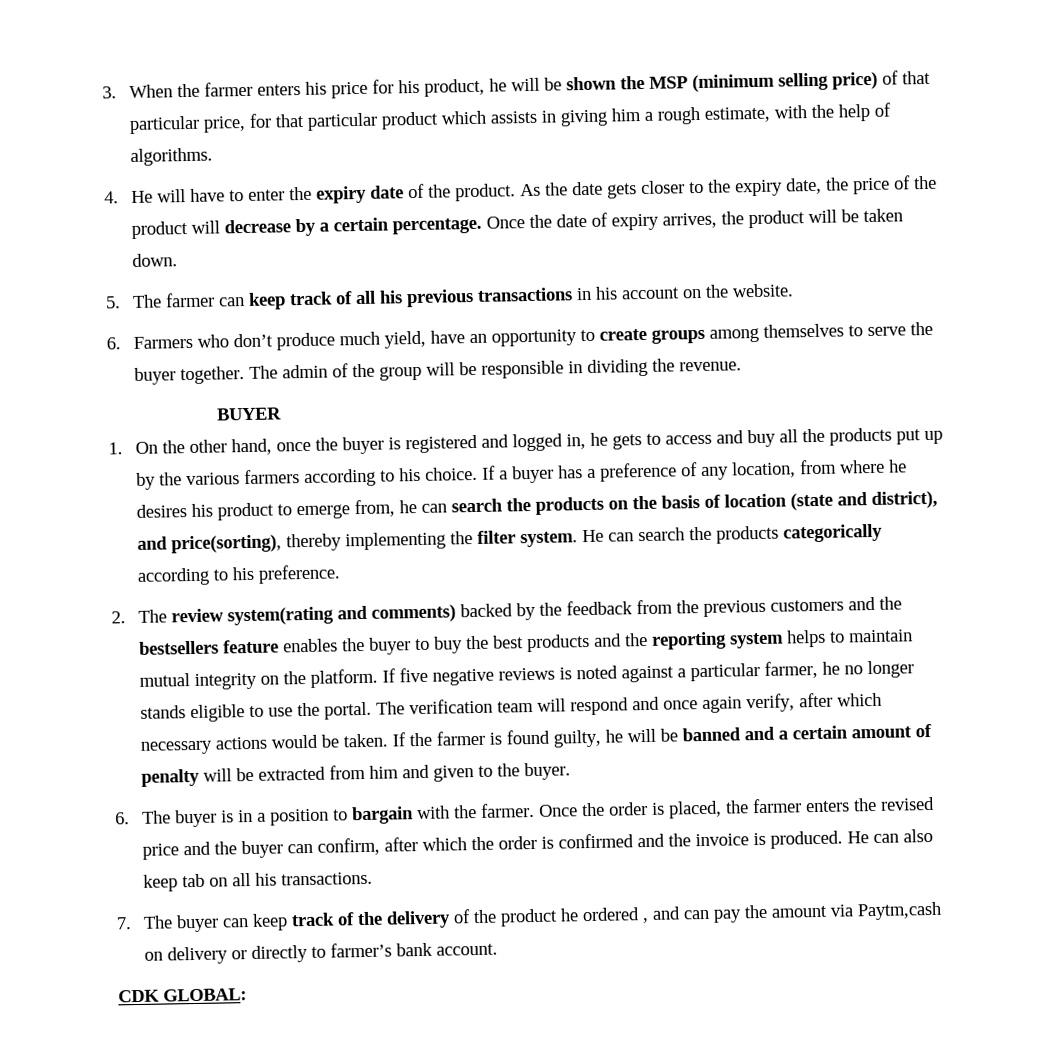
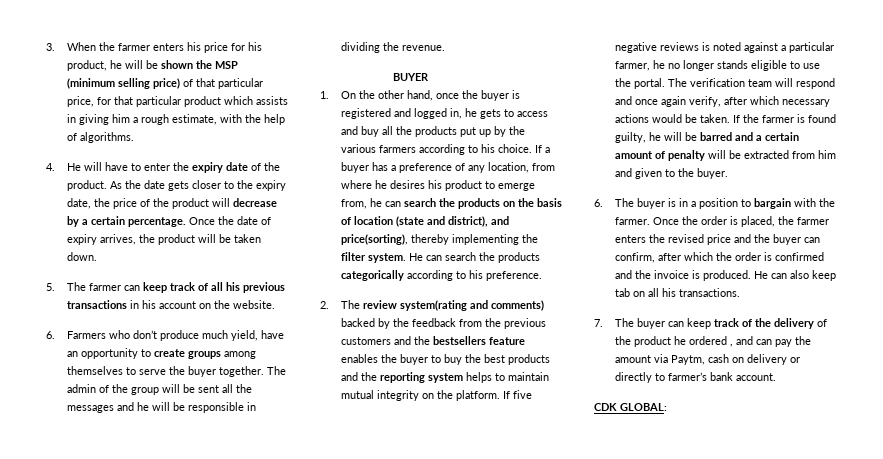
- The admin of the group will be responsible in dividing the revenue.
+ The admin of the group will be sent all the messages and he will be responsible in dividing the revenue.
- If the farmer is found guilty, he will be banned and a certain amount of penalty will be extracted from him and given to the buyer.
+ If the farmer is found guilty, he will be barred and a certain amount of penalty will be extracted from him and given to the buyer.
- 7. The buyer can keep track of the delivery of the product he ordered , and can pay the amount via Paytm,cash on delivery or directly to farmer’s bank account.
+ 7. The buyer can keep track of the delivery of the product he ordered , and can pay the amount via Paytm, cash on delivery or directly to farmer’s bank account.

